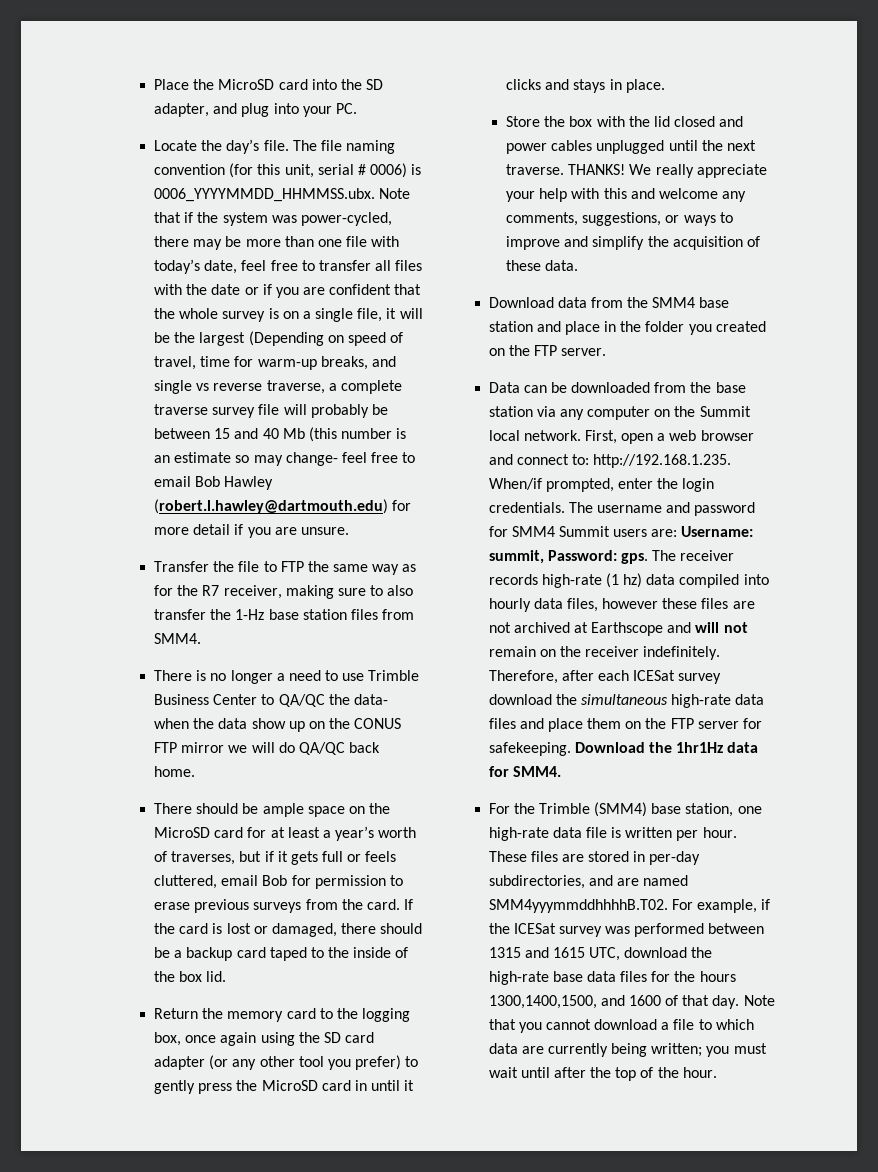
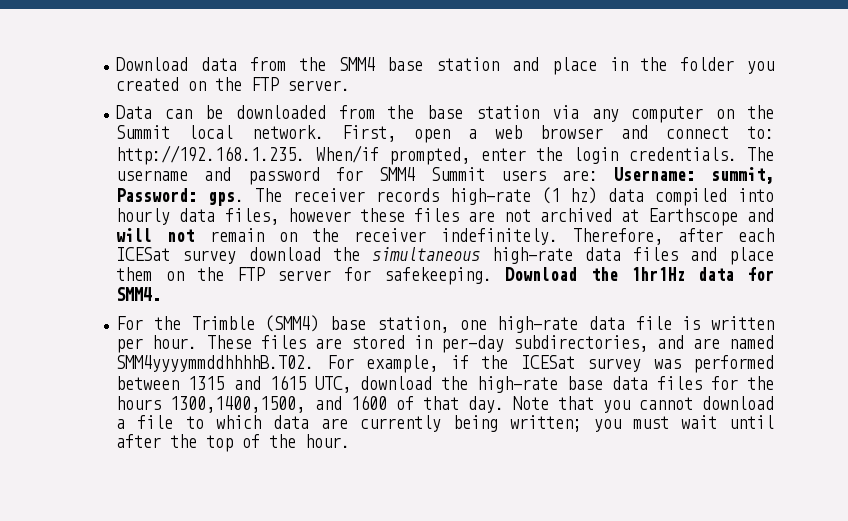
- Place the MicroSD card into the SD adapter, and plug into your PC.
- Locate the day’s file. The file naming convention (for this unit, serial # 0006) is 0006_YYYYMMDD_HHMMSS.ubx. Note that if the system was power-cycled, there may be more than one file with today’s date, feel free to transfer all files with the date or if you are confident that the whole survey is on a single file, it will be the largest (Depending on speed of travel, time for warm-up breaks, and single vs reverse traverse, a complete traverse survey file will probably be between 15 and 40 Mb (this number is an estimate so may change- feel free to email Bob Hawley (robert.l.hawley@dartmouth.edu) for more detail if you are unsure.
- Transfer the file to FTP the same way as for the R7 receiver, making sure to also transfer the 1-Hz base station files from SMM4.
- There is no longer a need to use Trimble Business Center to QA/QC the data- when the data show up on the CONUS FTP mirror we will do QA/QC back home.
- There should be ample space on the MicroSD card for at least a year’s worth of traverses, but if it gets full or feels cluttered, email Bob for permission to erase previous surveys from the card. If the card is lost or damaged, there should be a backup card taped to the inside of the box lid.
- Return the memory card to the logging box, once again using the SD card adapter (or any other tool you prefer) to gently press the MicroSD card in until it clicks and stays in place.
- Store the box with the lid closed and power cables unplugged until the next traverse. THANKS! We really appreciate your help with this and welcome any comments, suggestions, or ways to improve and simplify the acquisition of these data.
- These files are stored in per-day subdirectories, and are named SMM4yyymmddhhhhB.T02. For example, if the ICESat survey was performed between 1315 and 1615 UTC, download the high-rate base data files for the hours 1300,1400,1500, and 1600 of that day.
+ These files are stored in per-day subdirectories, and are named SMM4yyyymmddhhhhB.T02. For example, if the ICESat survey was performed between 1315 and 1615 UTC, download the high-rate base data files for the hours 1300,1400,1500, and 1600 of that day.

